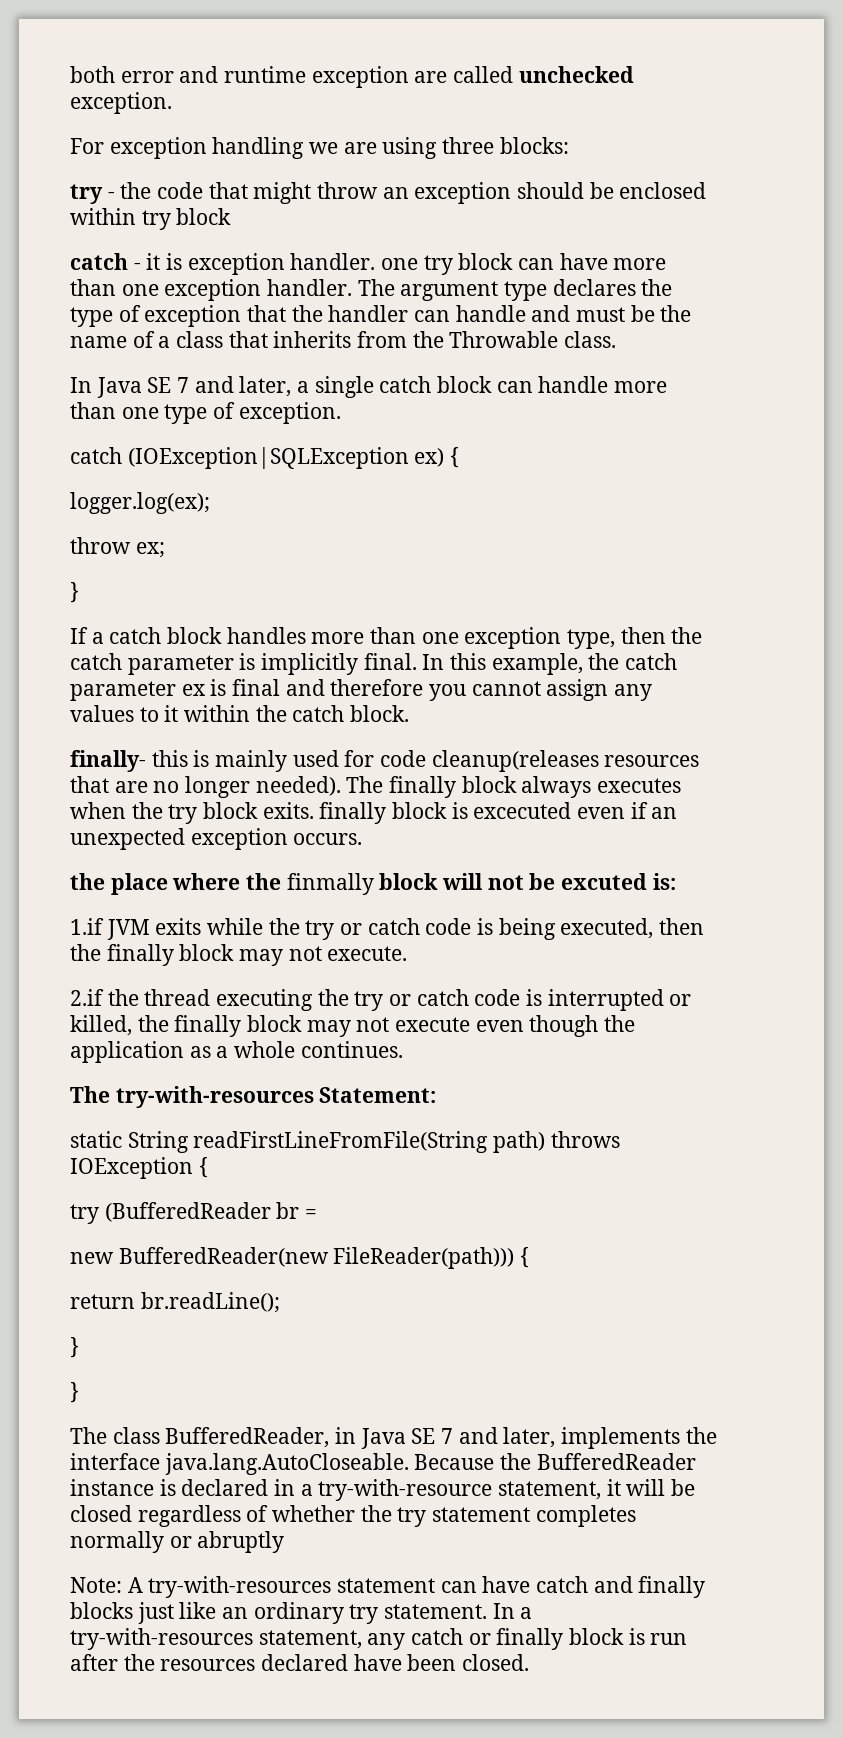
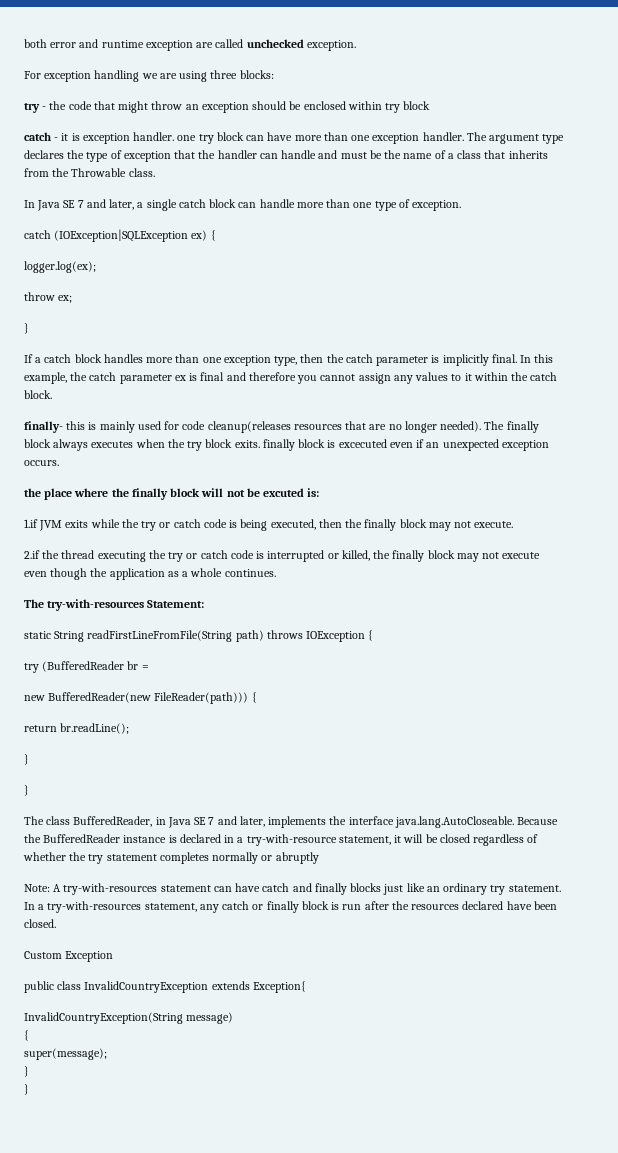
- the place where the finmally block will not be excuted is:
+ the place where the finally block will not be excuted is:
+ Custom Exception
+ public class InvalidCountryException extends Exception{
+ InvalidCountryException(String message)
+ {
+ super(message);
+ }
+ }

